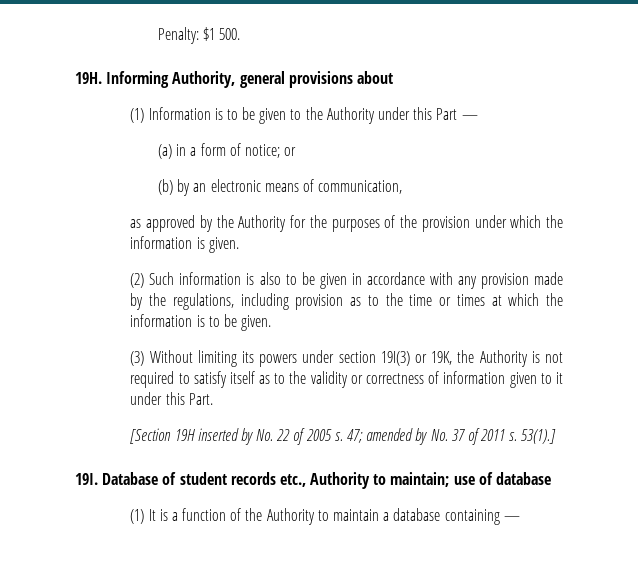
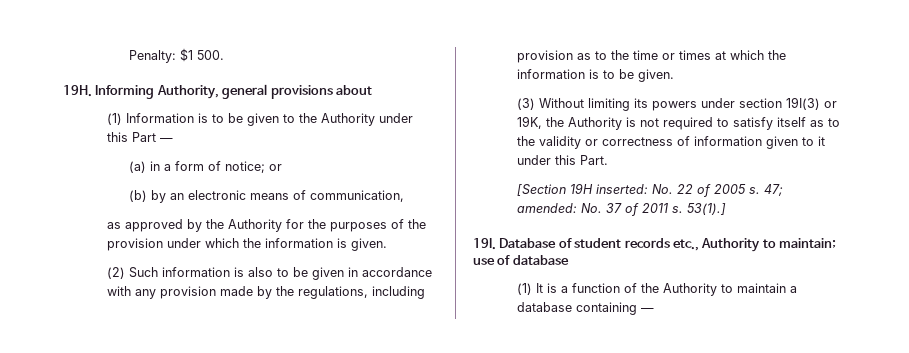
- [Section 19H inserted by No. 22 of 2005 s.
+ [Section 19H inserted: No. 22 of 2005 s.
- 47; amended by No. 37 of 2011 s.
+ 47; amended: No. 37 of 2011 s.

